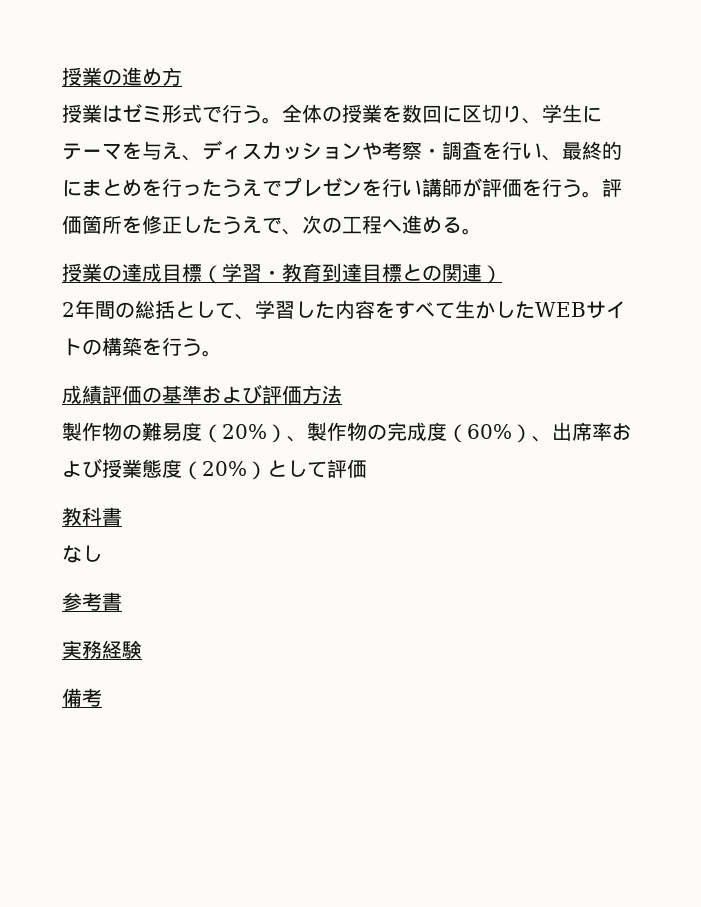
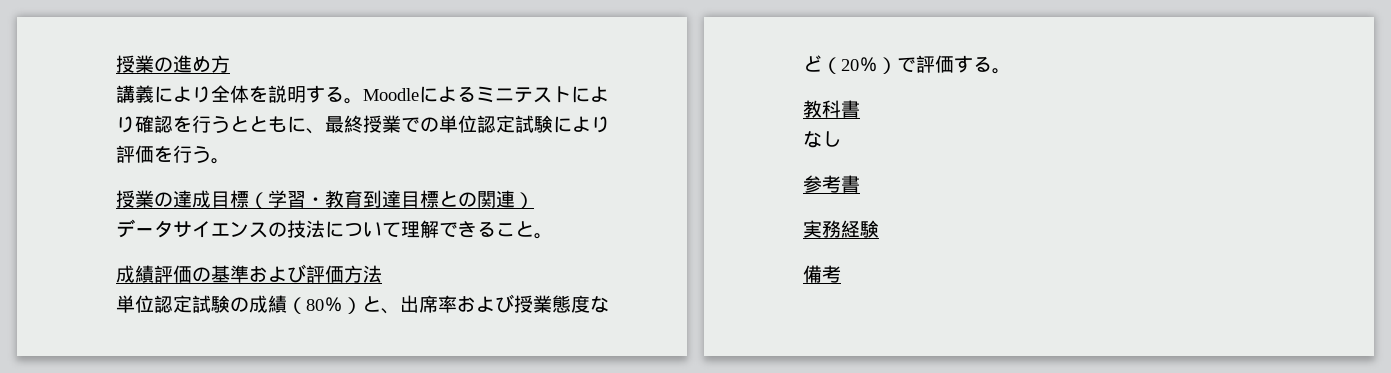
- 授業はゼミ形式で行う。全体の授業を数回に区切り、学生にテーマを与え、ディスカッションや考察・調査を行い、最終的にまとめを行ったうえでプレゼンを行い講師が評価を行う。評価箇所を修正したうえで、次の工程へ進める。
+ 講義により全体を説明する。Moodleによるミニテストにより確認を行うとともに、最終授業での単位認定試験により評価を行う。
- 2年間の総括として、学習した内容をすべて生かしたWEBサイトの構築を行う。
+ データサイエンスの技法について理解できること。
- 製作物の難易度（20%）、製作物の完成度（60%）、出席率および授業態度（20%）として評価
+ 単位認定試験の成績（80％）と、出席率および授業態度など（20％）で評価する。

